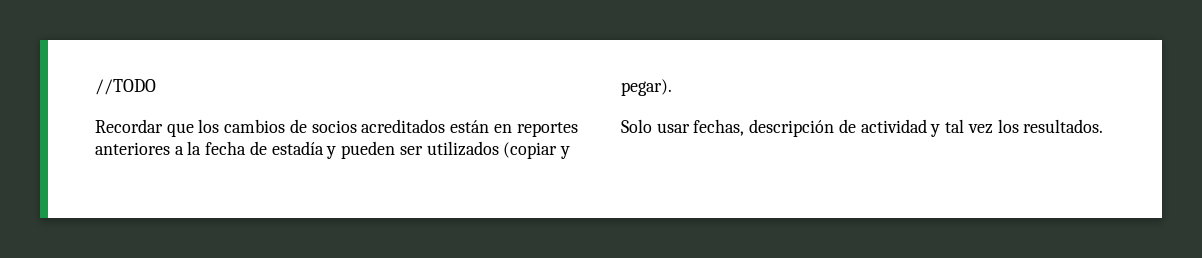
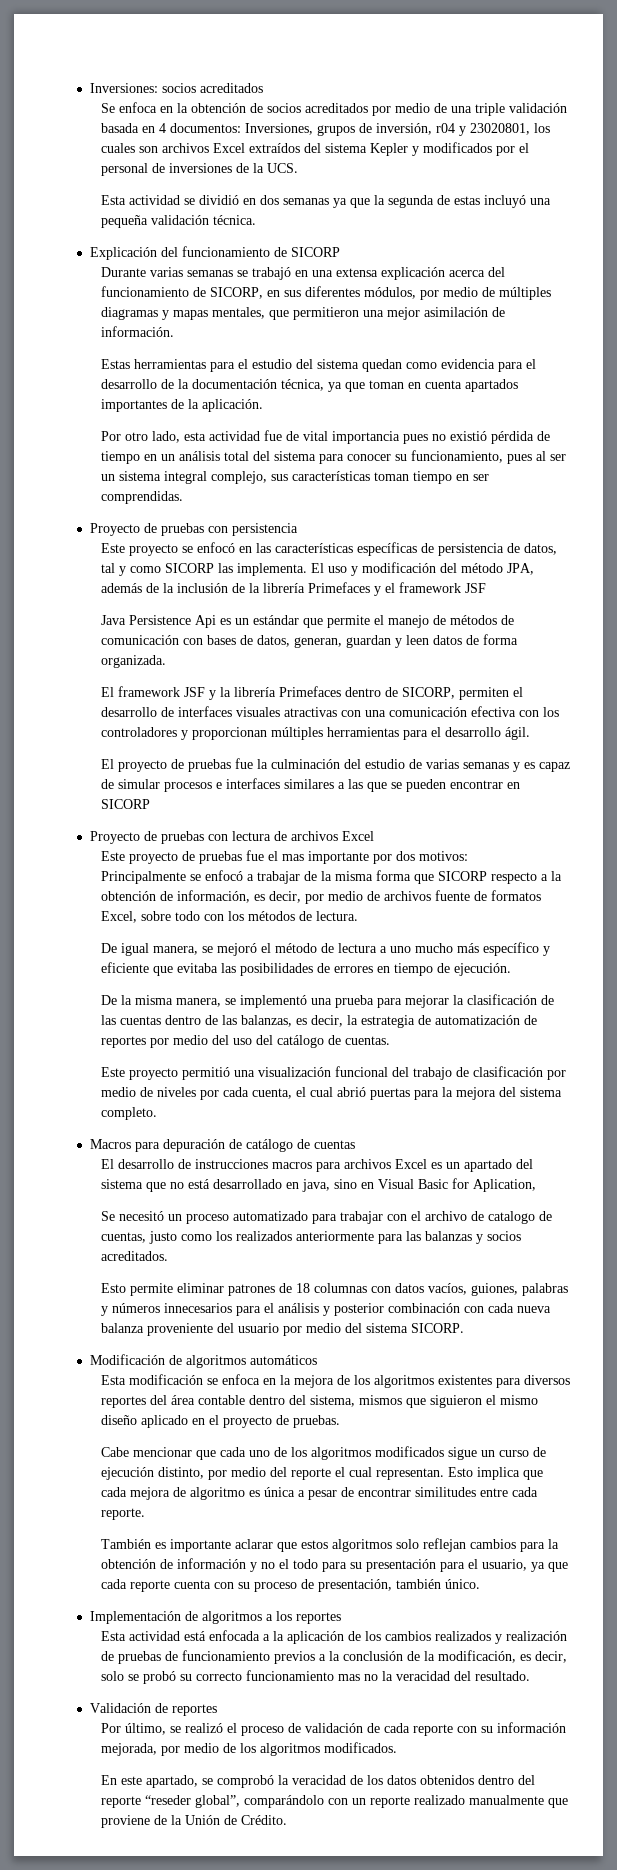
- //TODO
- Recordar que los cambios de socios acreditados están en reportes anteriores a la fecha de estadía y pueden ser utilizados (copiar y pegar).
- Solo usar fechas, descripción de actividad y tal vez los resultados.
+ Inversiones: socios acreditados
+ Se enfoca en la obtención de socios acreditados por medio de una triple validación basada en 4 documentos: Inversiones, grupos de inversión, r04 y 23020801, los cuales son archivos Excel extraídos del sistema Kepler y modificados por el personal de inversiones de la UCS.
+ Esta actividad se dividió en dos semanas ya que la segunda de estas incluyó una pequeña validación técnica.
+ Explicación del funcionamiento de SICORP
+ Durante varias semanas se trabajó en una extensa explicación acerca del funcionamiento de SICORP, en sus diferentes módulos, por medio de múltiples diagramas y mapas mentales, que permitieron una mejor asimilación de información.
+ Estas herramientas para el estudio del sistema quedan como evidencia para el desarrollo de la documentación técnica, ya que toman en cuenta apartados importantes de la aplicación.
+ Por otro lado, esta actividad fue de vital importancia pues no existió pérdida de tiempo en un análisis total del sistema para conocer su funcionamiento, pues al ser un sistema integral complejo, sus características toman tiempo en ser comprendidas.
+ Proyecto de pruebas con persistencia
+ Este proyecto se enfocó en las características específicas de persistencia de datos, tal y como SICORP las implementa. El uso y modificación del método JPA, además de la inclusión de la librería Primefaces y el framework JSF
+ Java Persistence Api es un estándar que permite el manejo de métodos de comunicación con bases de datos, generan, guardan y leen datos de forma organizada.
+ El framework JSF y la librería Primefaces dentro de SICORP, permiten el desarrollo de interfaces visuales atractivas con una comunicación efectiva con los controladores y proporcionan múltiples herramientas para el desarrollo ágil.
+ El proyecto de pruebas fue la culminación del estudio de varias semanas y es capaz de simular procesos e interfaces similares a las que se pueden encontrar en SICORP
+ Proyecto de pruebas con lectura de archivos Excel
+ Este proyecto de pruebas fue el mas importante por dos motivos:
+ Principalmente se enfocó a trabajar de la misma forma que SICORP respecto a la obtención de información, es decir, por medio de archivos fuente de formatos Excel, sobre todo con los métodos de lectura.
+ De igual manera, se mejoró el método de lectura a uno mucho más específico y eficiente que evitaba las posibilidades de errores en tiempo de ejecución.
+ De la misma manera, se implementó una prueba para mejorar la clasificación de las cuentas dentro de las balanzas, es decir, la estrategia de automatización de reportes por medio del uso del catálogo de cuentas.
+ Este proyecto permitió una visualización funcional del trabajo de clasificación por medio de niveles por cada cuenta, el cual abrió puertas para la mejora del sistema completo.
+ Macros para depuración de catálogo de cuentas
+ El desarrollo de instrucciones macros para archivos Excel es un apartado del sistema que no está desarrollado en java, sino en Visual Basic for Aplication,
+ Se necesitó un proceso automatizado para trabajar con el archivo de catalogo de cuentas, justo como los realizados anteriormente para las balanzas y socios acreditados.
+ Esto permite eliminar patrones de 18 columnas con datos vacíos, guiones, palabras y números innecesarios para el análisis y posterior combinación con cada nueva balanza proveniente del usuario por medio del sistema SICORP.
+ Modificación de algoritmos automáticos
+ Esta modificación se enfoca en la mejora de los algoritmos existentes para diversos reportes del área contable dentro del sistema, mismos que siguieron el mismo diseño aplicado en el proyecto de pruebas.
+ Cabe mencionar que cada uno de los algoritmos modificados sigue un curso de ejecución distinto, por medio del reporte el cual representan. Esto implica que cada mejora de algoritmo es única a pesar de encontrar similitudes entre cada reporte.
+ También es importante aclarar que estos algoritmos solo reflejan cambios para la obtención de información y no el todo para su presentación para el usuario, ya que cada reporte cuenta con su proceso de presentación, también único.
+ Implementación de algoritmos a los reportes
+ Esta actividad está enfocada a la aplicación de los cambios realizados y realización de pruebas de funcionamiento previos a la conclusión de la modificación, es decir, solo se probó su correcto funcionamiento mas no la veracidad del resultado.
+ Validación de reportes
+ Por último, se realizó el proceso de validación de cada reporte con su información mejorada, por medio de los algoritmos modificados.
+ En este apartado, se comprobó la veracidad de los datos obtenidos dentro del reporte “reseder global”, comparándolo con un reporte realizado manualmente que proviene de la Unión de Crédito.

